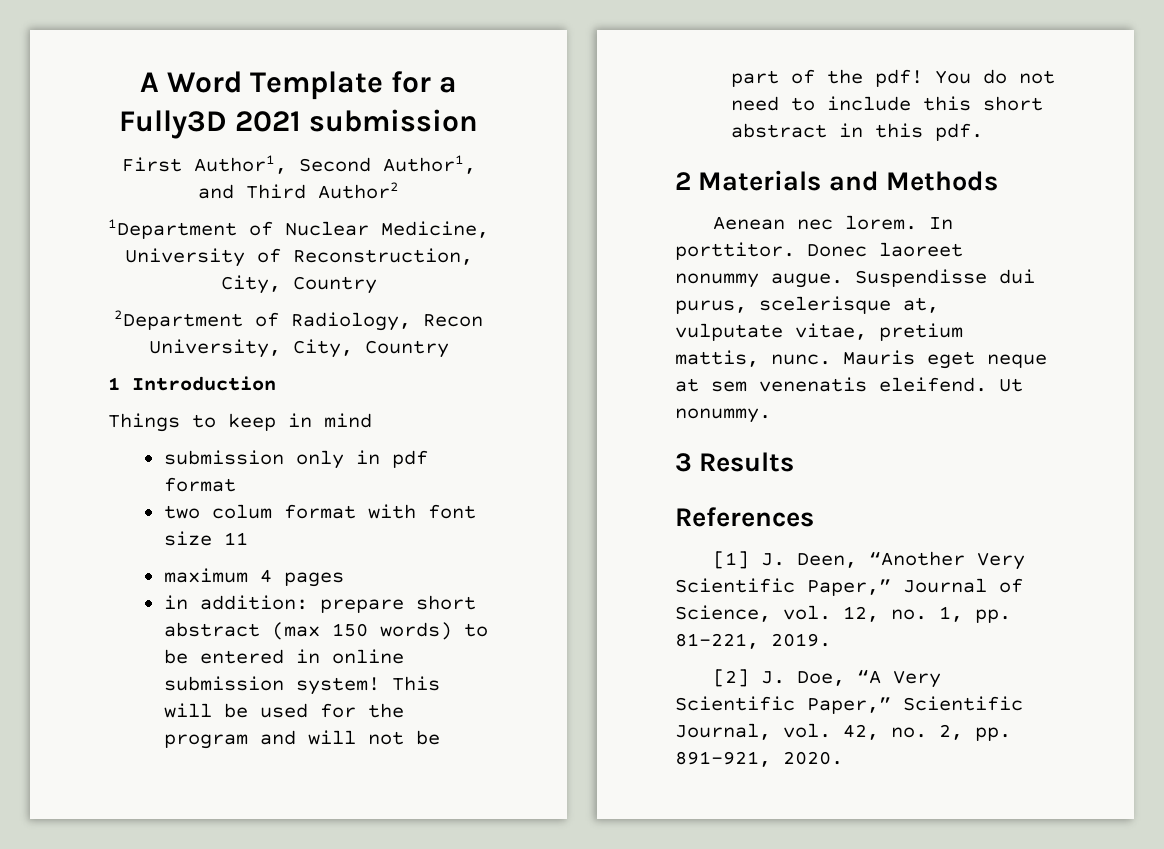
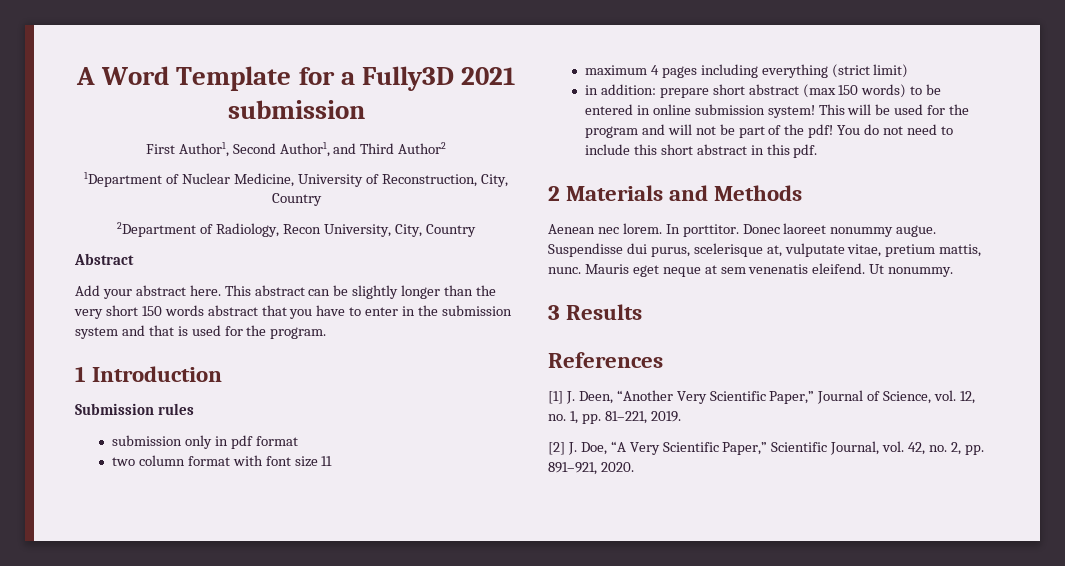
+ Abstract
+ Add your abstract here. This abstract can be slightly longer than the very short 150 words abstract that you have to enter in the submission system and that is used for the program.
  1 Introduction
- Things to keep in mind
+ Submission rules
- two colum format with font size 11
+ two column format with font size 11
- maximum 4 pages
+ maximum 4 pages including everything (strict limit)

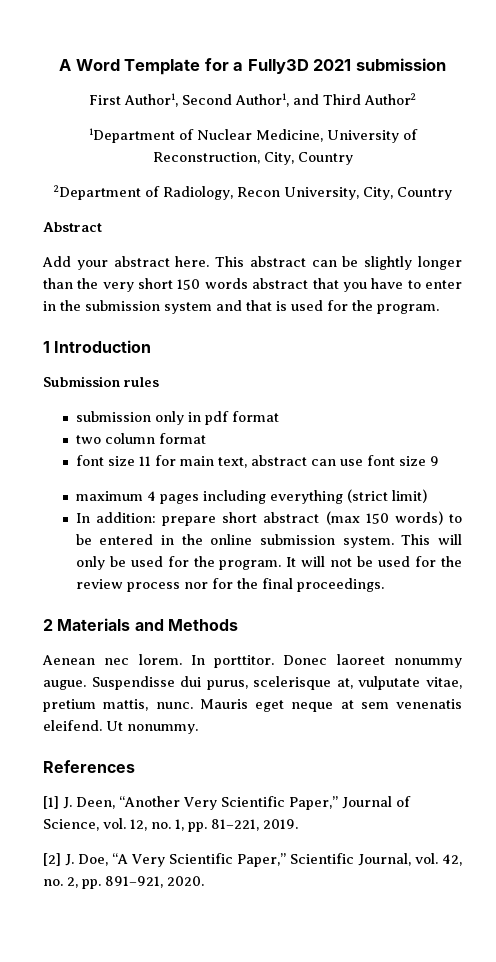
- two column format with font size 11
+ two column format
+ font size 11 for main text, abstract can use font size 9
- in addition: prepare short abstract (max 150 words) to be entered in online submission system!
+ In addition: prepare short abstract (max 150 words) to be entered in the online submission system.
- This will be used for the program and will not be part of the pdf! You do not need to include this short abstract in this pdf.
+ This will only be used for the program. It will not be used for the review process nor for the final proceedings.
- 3 Results

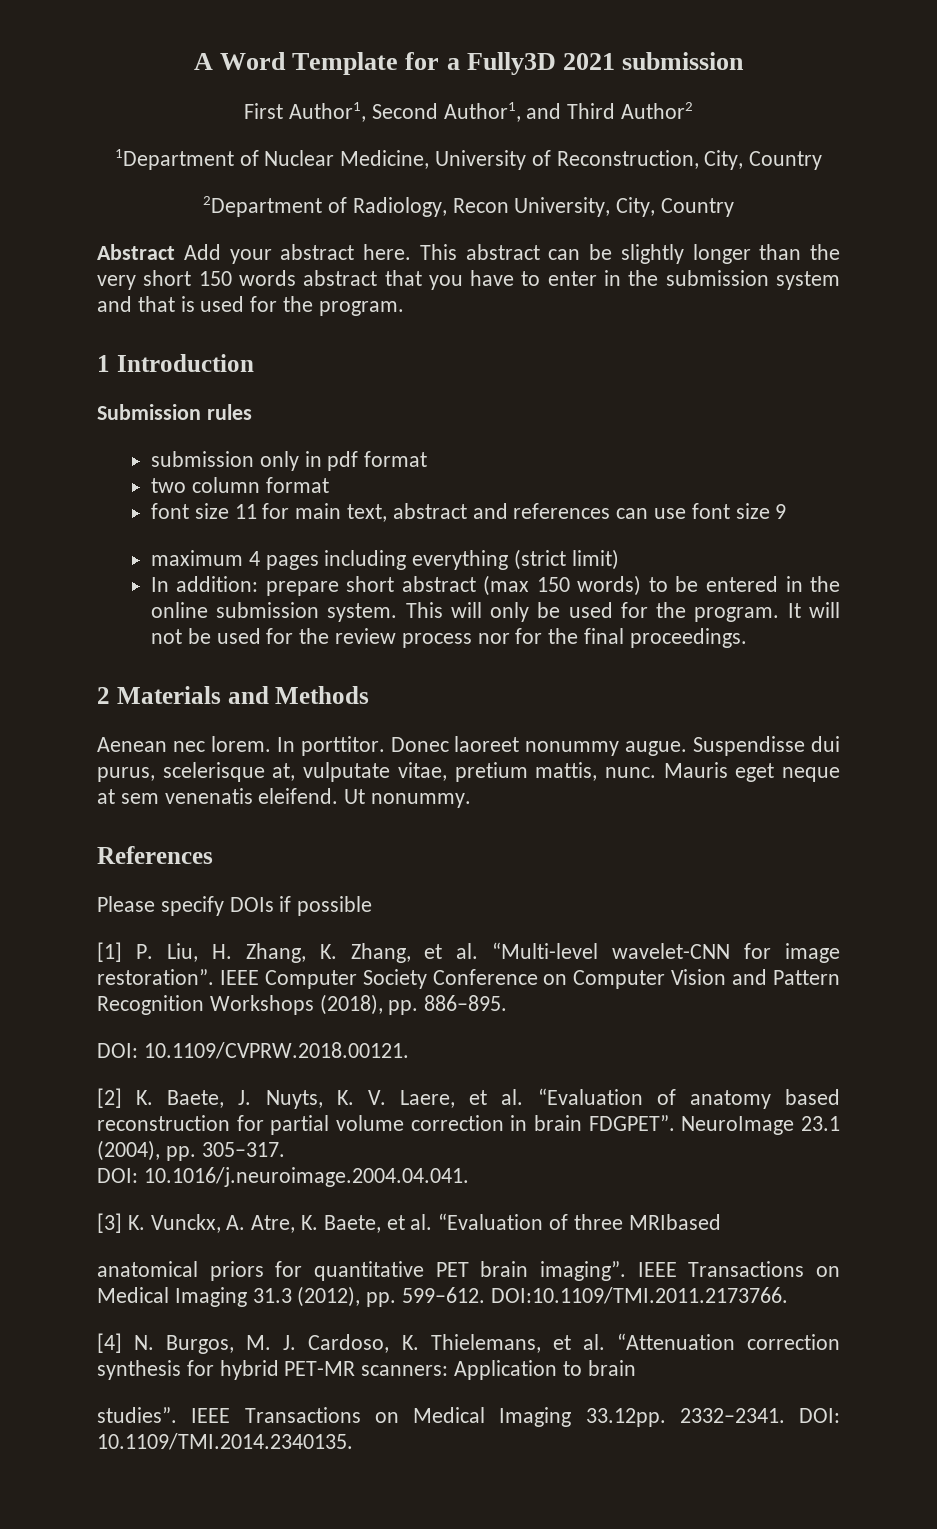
- Abstract
- Add your abstract here.
+ Abstract Add your abstract here.
- font size 11 for main text, abstract can use font size 9
+ font size 11 for main text, abstract and references can use font size 9
- [1] J. Deen, “Another Very Scientific Paper,” Journal of Science, vol. 12, no. 1, pp. 81–221, 2019.
- [2] J. Doe, “A Very Scientific Paper,” Scientific Journal, vol. 42, no. 2, pp. 891–921, 2020.
+ Please specify DOIs if possible
+ [1] P. Liu, H. Zhang, K. Zhang, et al. “Multi-level wavelet-CNN for image restoration”. IEEE Computer Society Conference on Computer Vision and Pattern Recognition Workshops (2018), pp. 886–895.
+ DOI: 10.1109/CVPRW.2018.00121.
+ [2] K. Baete, J. Nuyts, K. V. Laere, et al. “Evaluation of anatomy based reconstruction for partial volume correction in brain FDGPET”. NeuroImage 23.1 (2004), pp. 305–317.
+ DOI: 10.1016/j.neuroimage.2004.04.041.
+ [3] K. Vunckx, A. Atre, K. Baete, et al. “Evaluation of three MRIbased
+ anatomical priors for quantitative PET brain imaging”. IEEE Transactions on Medical Imaging 31.3 (2012), pp. 599–612. DOI:10.1109/TMI.2011.2173766.
+ [4] N. Burgos, M. J. Cardoso, K. Thielemans, et al. “Attenuation correction synthesis for hybrid PET-MR scanners: Application to brain
+ studies”. IEEE Transactions on Medical Imaging 33.12pp. 2332–2341. DOI: 10.1109/TMI.2014.2340135.

